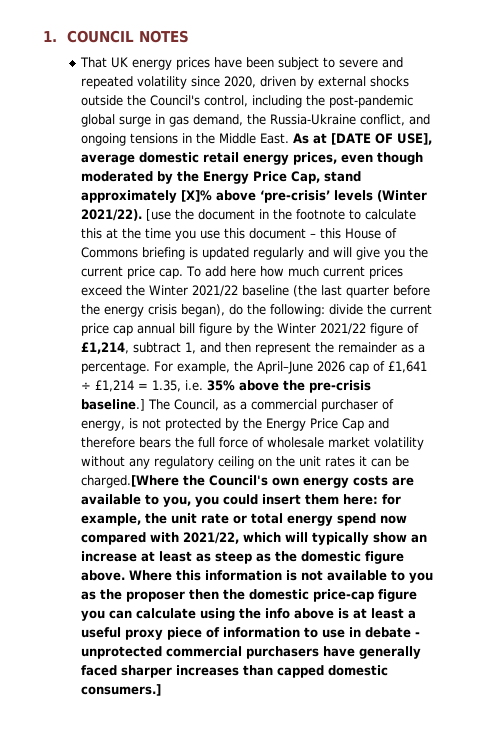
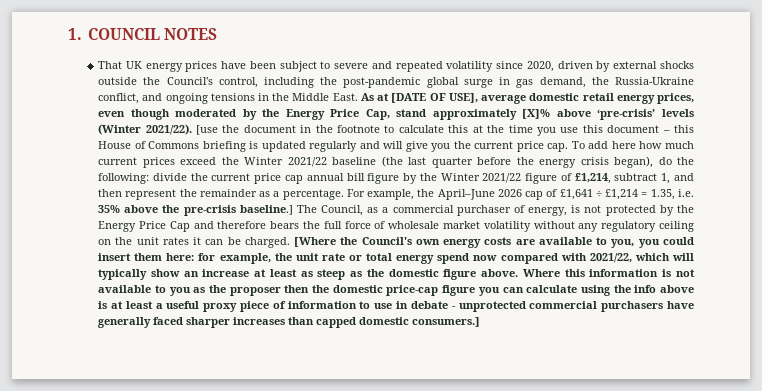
- The Council, as a commercial purchaser of energy, is not protected by the Energy Price Cap and therefore bears the full force of wholesale market volatility without any regulatory ceiling on the unit rates it can be charged.[Where the Council's own energy costs are available to you, you could insert them here:
+ The Council, as a commercial purchaser of energy, is not protected by the Energy Price Cap and therefore bears the full force of wholesale market volatility without any regulatory ceiling on the unit rates it can be charged. [Where the Council's own energy costs are available to you, you could insert them here:

